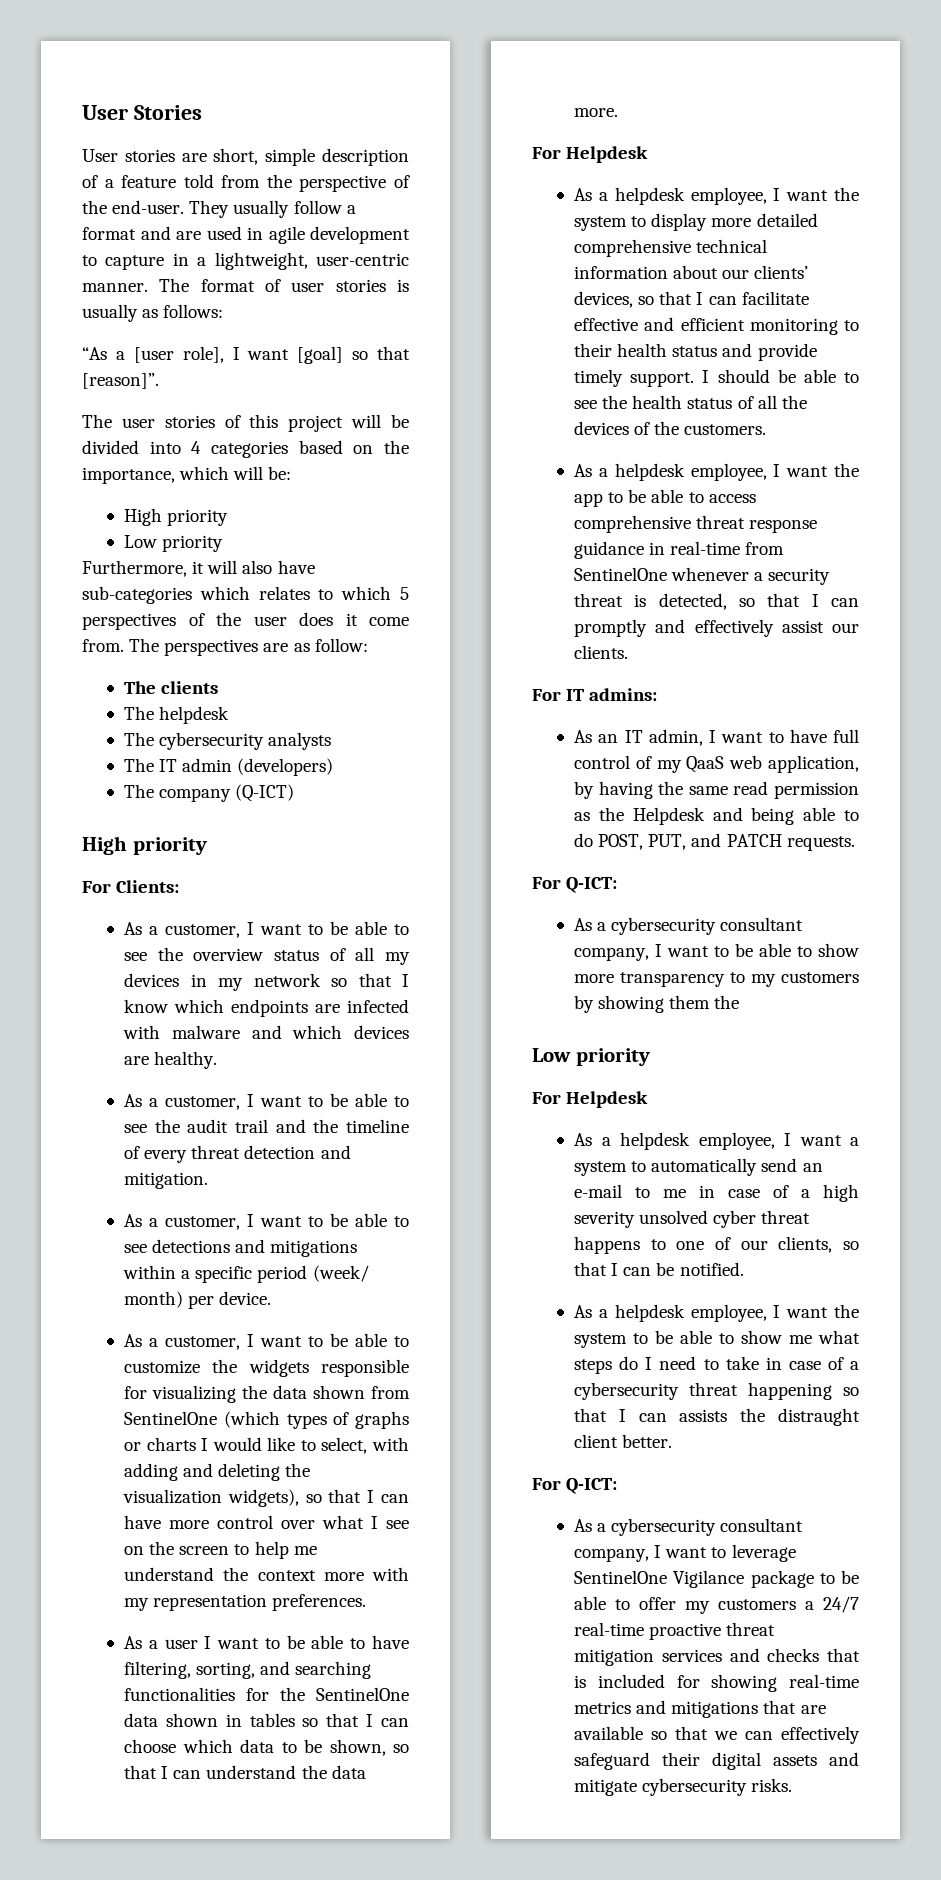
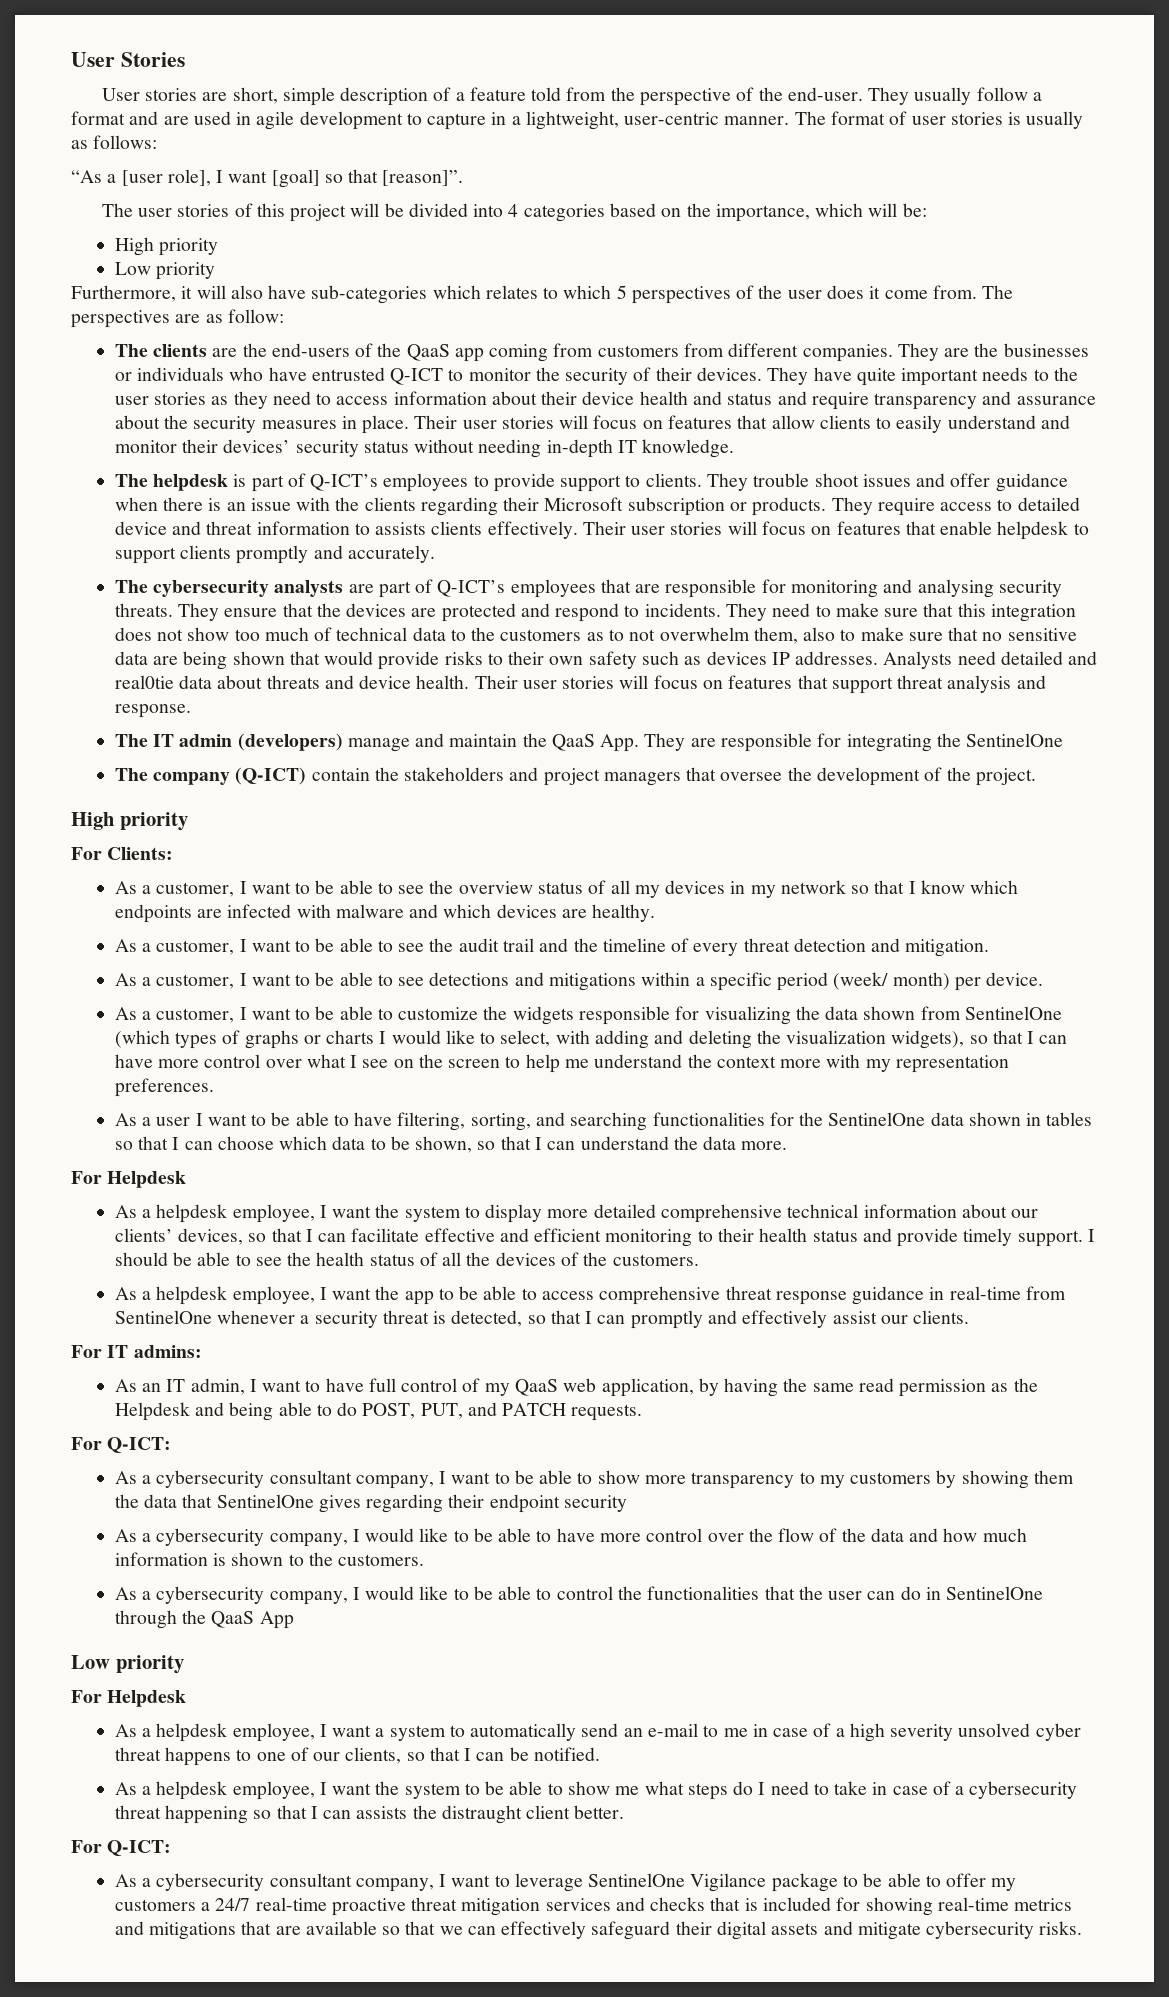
- The clients
- The helpdesk
- The cybersecurity analysts
- The IT admin (developers)
- The company (Q-ICT)
+ The clients are the end-users of the QaaS app coming from customers from different companies. They are the businesses or individuals who have entrusted Q-ICT to monitor the security of their devices. They have quite important needs to the user stories as they need to access information about their device health and status and require transparency and assurance about the security measures in place. Their user stories will focus on features that allow clients to easily understand and monitor their devices’ security status without needing in-depth IT knowledge.
+ The helpdesk is part of Q-ICT’s employees to provide support to clients. They trouble shoot issues and offer guidance when there is an issue with the clients regarding their Microsoft subscription or products. They require access to detailed device and threat information to assists clients effectively. Their user stories will focus on features that enable helpdesk to support clients promptly and accurately.
+ The cybersecurity analysts are part of Q-ICT’s employees that are responsible for monitoring and analysing security threats. They ensure that the devices are protected and respond to incidents. They need to make sure that this integration does not show too much of technical data to the customers as to not overwhelm them, also to make sure that no sensitive data are being shown that would provide risks to their own safety such as devices IP addresses. Analysts need detailed and real0tie data about threats and device health. Their user stories will focus on features that support threat analysis and response.
+ The IT admin (developers) manage and maintain the QaaS App. They are responsible for integrating the SentinelOne
+ The company (Q-ICT) contain the stakeholders and project managers that oversee the development of the project.
- As a cybersecurity consultant company, I want to be able to show more transparency to my customers by showing them the
+ As a cybersecurity consultant company, I want to be able to show more transparency to my customers by showing them the data that SentinelOne gives regarding their endpoint security
+ As a cybersecurity company, I would like to be able to have more control over the flow of the data and how much information is shown to the customers.
+ As a cybersecurity company, I would like to be able to control the functionalities that the user can do in SentinelOne through the QaaS App

